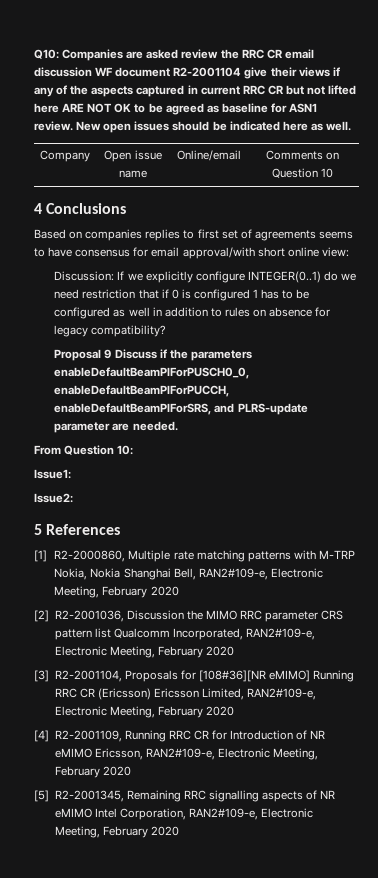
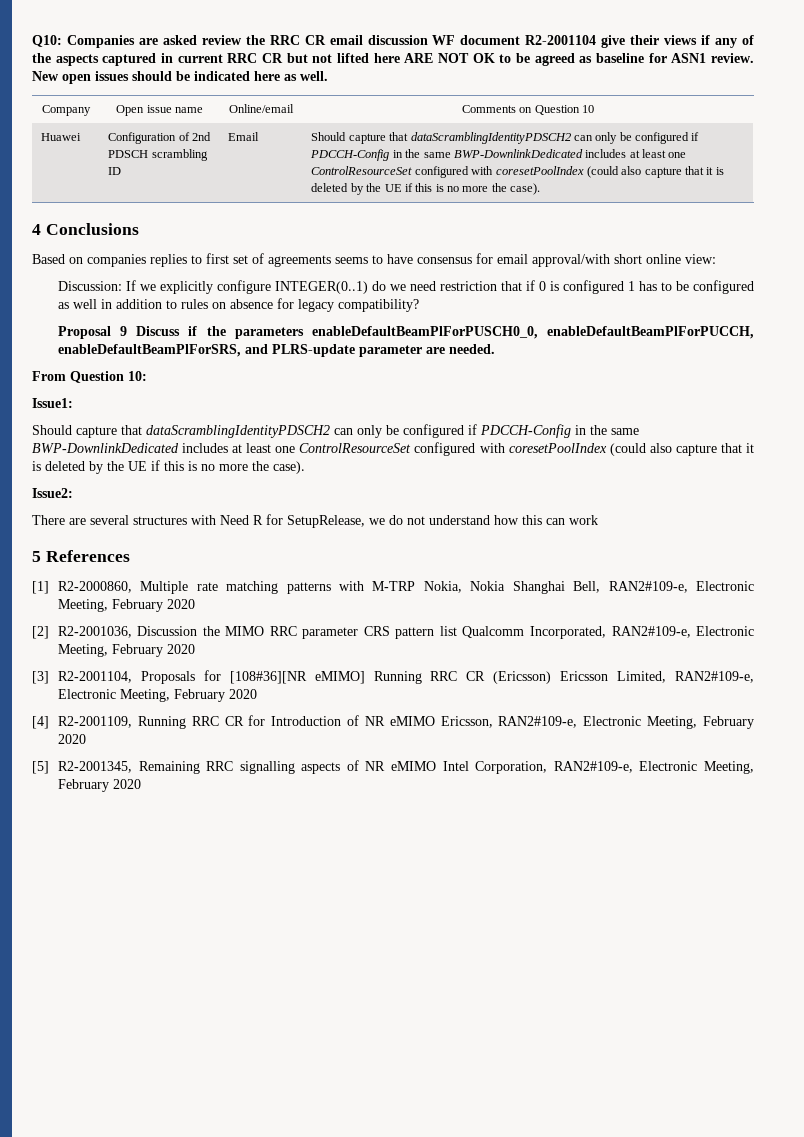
+ Huawei | Configuration of 2nd PDSCH scrambling ID | Email | Should capture that dataScramblingIdentityPDSCH2 can only be configured if PDCCH-Config in the same BWP-DownlinkDedicated includes at least one ControlResourceSet configured with coresetPoolIndex (could also capture that it is deleted by the UE if this is no more the case).
  Issue1:
+ Should capture that dataScramblingIdentityPDSCH2 can only be configured if PDCCH-Config in the same BWP-DownlinkDedicated includes at least one ControlResourceSet configured with coresetPoolIndex (could also capture that it is deleted by the UE if this is no more the case).
  Issue2:
+ There are several structures with Need R for SetupRelease, we do not understand how this can work

